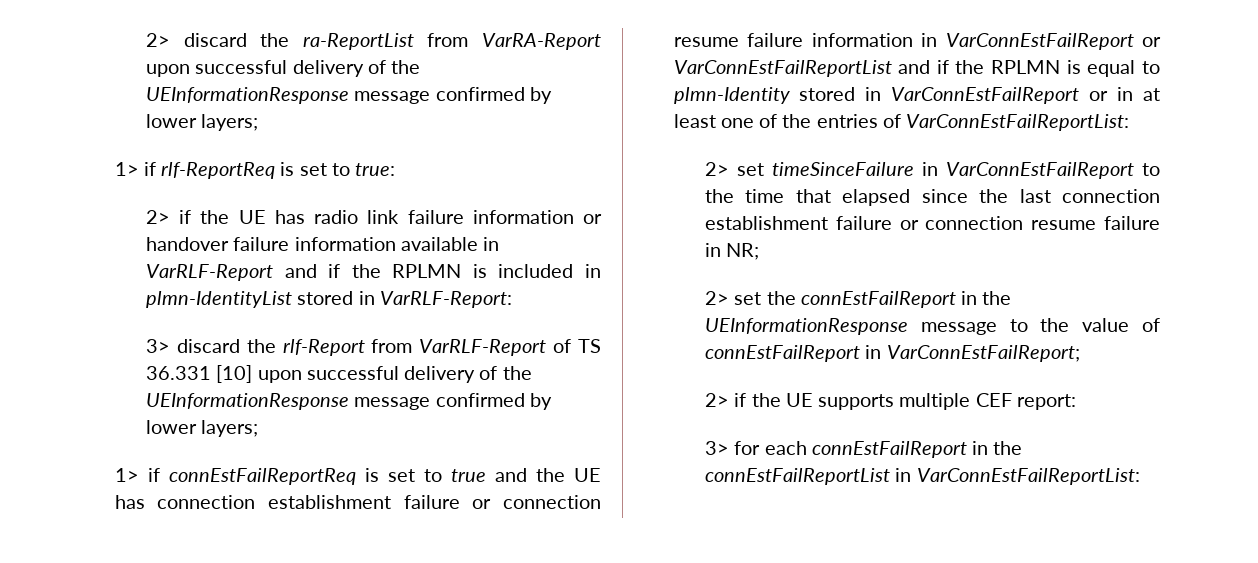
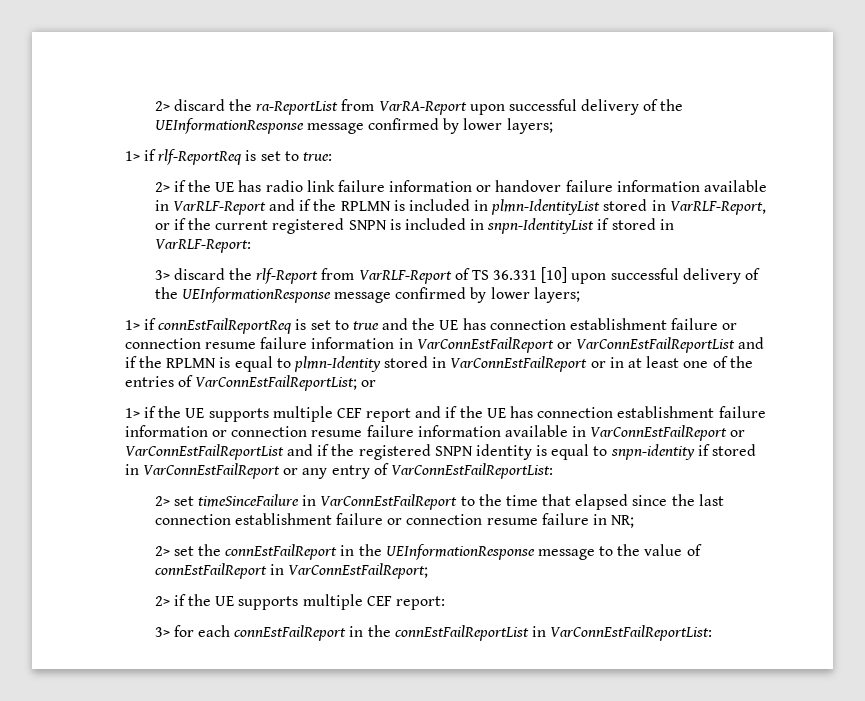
- 2> if the UE has radio link failure information or handover failure information available in VarRLF-Report and if the RPLMN is included in plmn-IdentityList stored in VarRLF-Report:
+ 2> if the UE has radio link failure information or handover failure information available in VarRLF-Report and if the RPLMN is included in plmn-IdentityList stored in VarRLF-Report, or if the current registered SNPN is included in snpn-IdentityList if stored in VarRLF-Report:
- 1> if connEstFailReportReq is set to true and the UE has connection establishment failure or connection resume failure information in VarConnEstFailReport or VarConnEstFailReportList and if the RPLMN is equal to plmn-Identity stored in VarConnEstFailReport or in at least one of the entries of VarConnEstFailReportList:
+ 1> if connEstFailReportReq is set to true and the UE has connection establishment failure or connection resume failure information in VarConnEstFailReport or VarConnEstFailReportList and if the RPLMN is equal to plmn-Identity stored in VarConnEstFailReport or in at least one of the entries of VarConnEstFailReportList; or
+ 1> if the UE supports multiple CEF report and if the UE has connection establishment failure information or connection resume failure information available in VarConnEstFailReport or VarConnEstFailReportList and if the registered SNPN identity is equal to snpn-identity if stored in VarConnEstFailReport or any entry of VarConnEstFailReportList:

